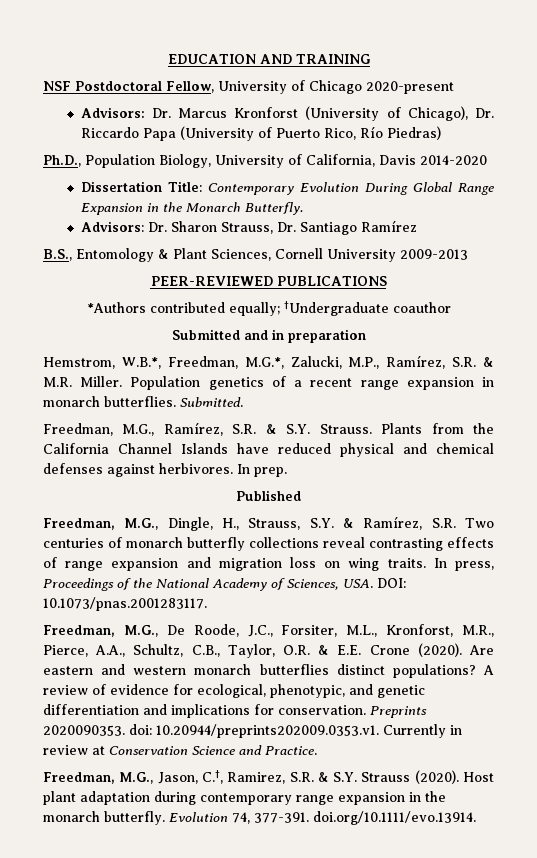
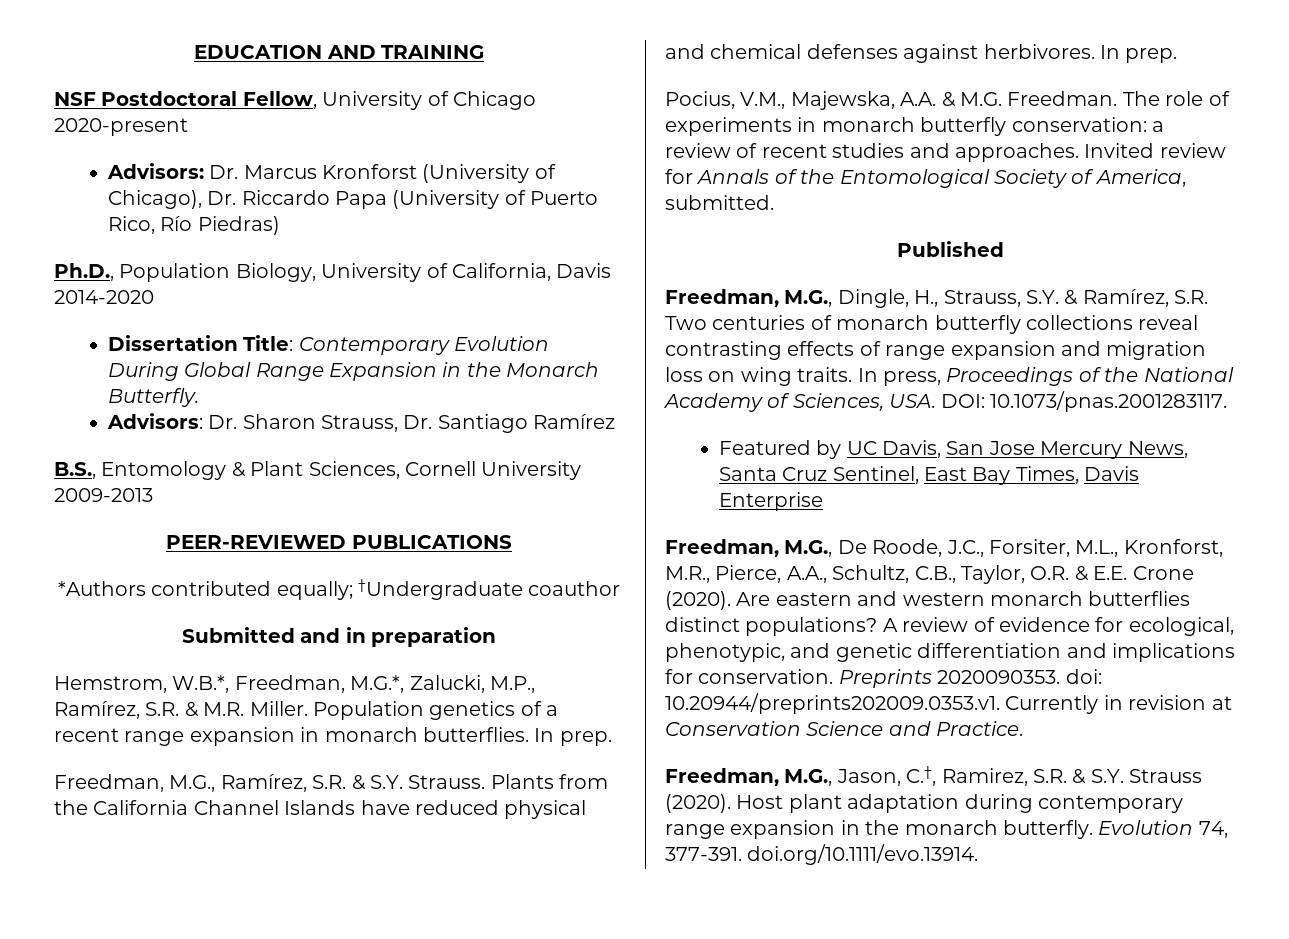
- Population genetics of a recent range expansion in monarch butterflies. Submitted.
+ Population genetics of a recent range expansion in monarch butterflies. In prep.
+ Pocius, V.M., Majewska, A.A. & M.G. Freedman. The role of experiments in monarch butterfly conservation: a review of recent studies and approaches. Invited review for Annals of the Entomological Society of America, submitted.
+ Featured by UC Davis, San Jose Mercury News, Santa Cruz Sentinel, East Bay Times, Davis Enterprise
- Preprints 2020090353. doi: 10.20944/preprints202009.0353.v1. Currently in review at Conservation Science and Practice.
+ Preprints 2020090353. doi: 10.20944/preprints202009.0353.v1. Currently in revision at Conservation Science and Practice.

